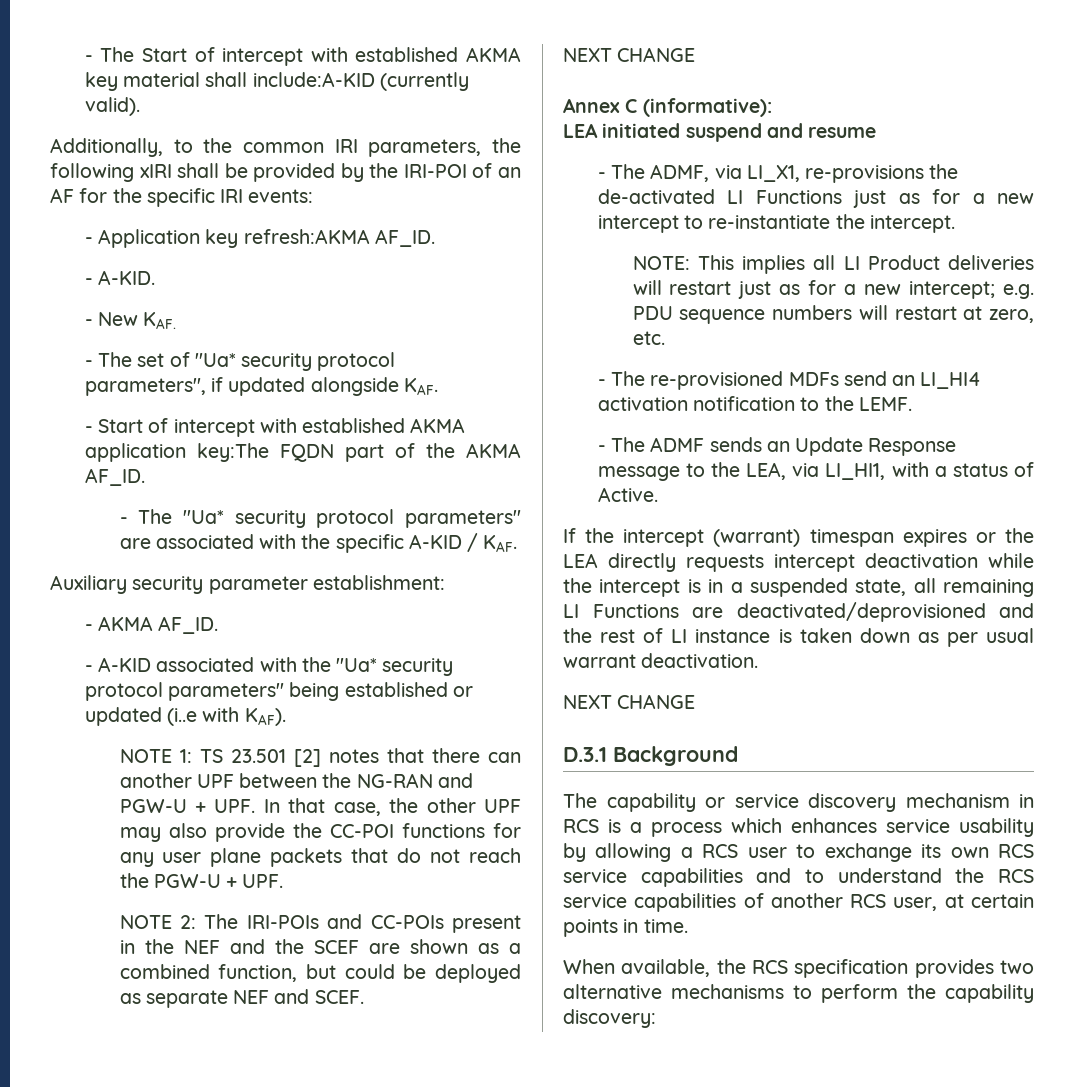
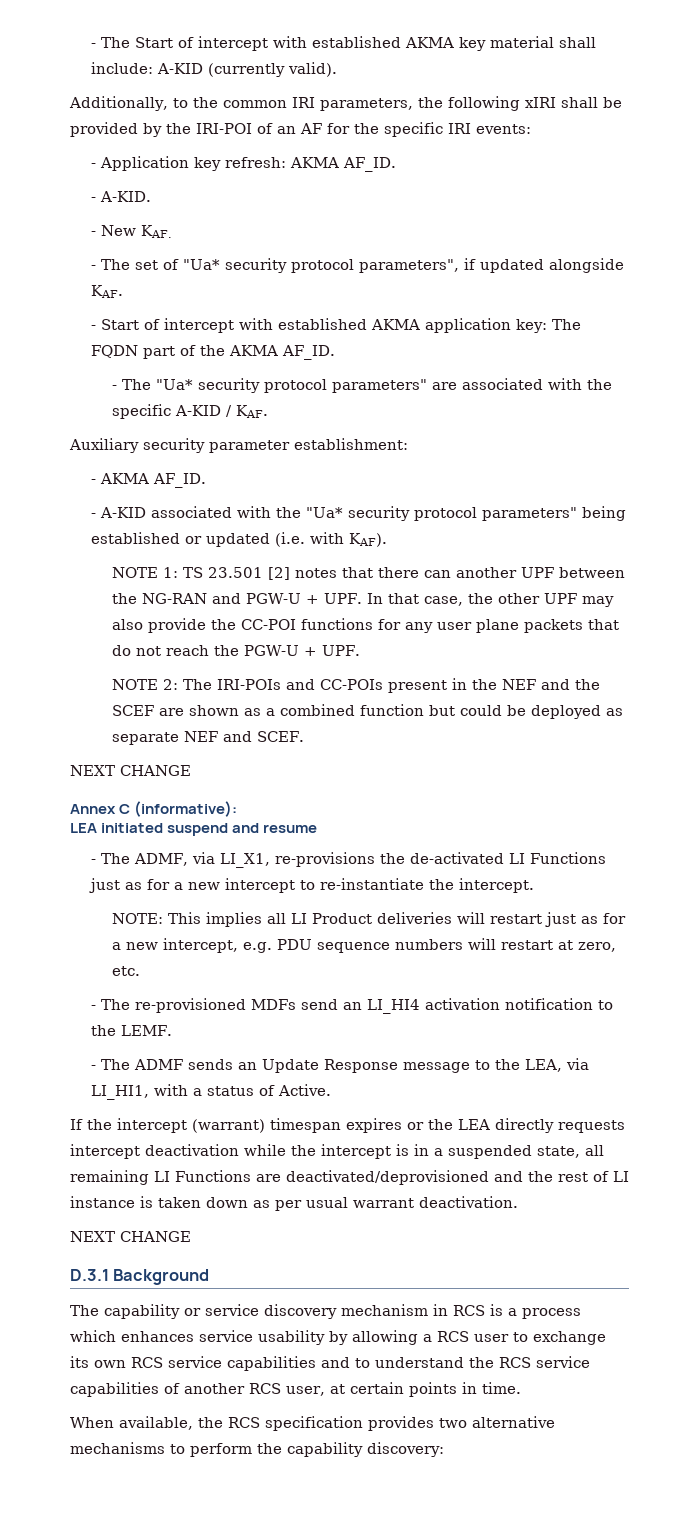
- - The Start of intercept with established AKMA key material shall include:A-KID (currently valid).
+ - The Start of intercept with established AKMA key material shall include: A-KID (currently valid).
- - Application key refresh:AKMA AF_ID.
+ - Application key refresh: AKMA AF_ID.
- - Start of intercept with established AKMA application key:The FQDN part of the AKMA AF_ID.
+ - Start of intercept with established AKMA application key: The FQDN part of the AKMA AF_ID.
- - A-KID associated with the "Ua* security protocol parameters" being established or updated (i..e with KAF).
+ - A-KID associated with the "Ua* security protocol parameters" being established or updated (i.e. with KAF).
- NOTE 2: The IRI-POIs and CC-POIs present in the NEF and the SCEF are shown as a combined function, but could be deployed as separate NEF and SCEF.
+ NOTE 2: The IRI-POIs and CC-POIs present in the NEF and the SCEF are shown as a combined function but could be deployed as separate NEF and SCEF.
- NOTE: This implies all LI Product deliveries will restart just as for a new intercept; e.g. PDU sequence numbers will restart at zero, etc.
+ NOTE: This implies all LI Product deliveries will restart just as for a new intercept, e.g. PDU sequence numbers will restart at zero, etc.

